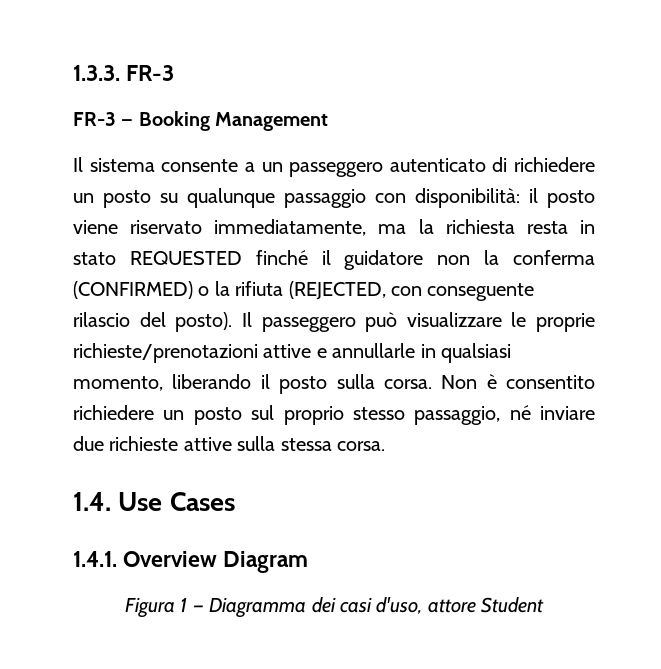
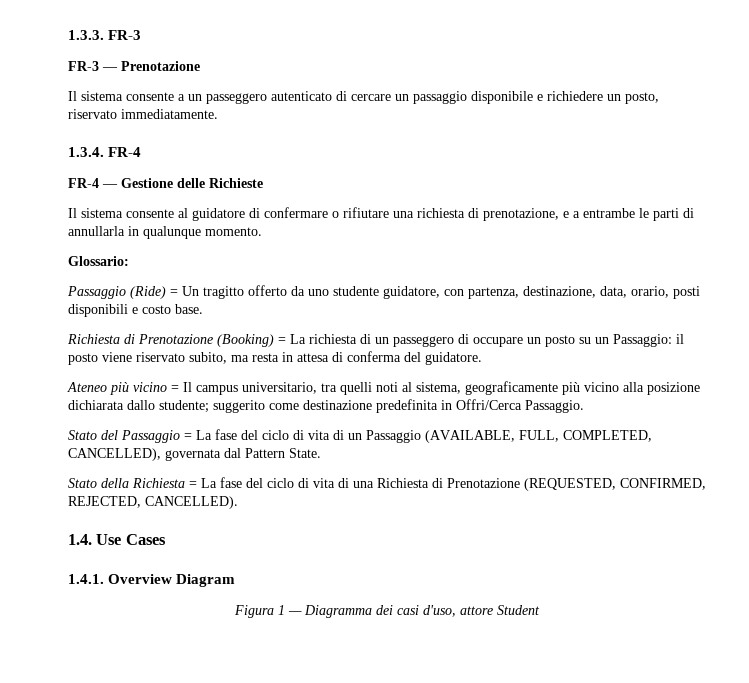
- FR-3 — Booking Management
+ FR-3 — Prenotazione
- Il sistema consente a un passeggero autenticato di richiedere un posto su qualunque passaggio con disponibilità: il posto viene riservato immediatamente, ma la richiesta resta in stato REQUESTED finché il guidatore non la conferma (CONFIRMED) o la rifiuta (REJECTED, con conseguente rilascio del posto). Il passeggero può visualizzare le proprie richieste/prenotazioni attive e annullarle in qualsiasi momento, liberando il posto sulla corsa. Non è consentito richiedere un posto sul proprio stesso passaggio, né inviare due richieste attive sulla stessa corsa.
+ Il sistema consente a un passeggero autenticato di cercare un passaggio disponibile e richiedere un posto, riservato immediatamente.
+ 1.3.4. FR-4
+ FR-4 — Gestione delle Richieste
+ Il sistema consente al guidatore di confermare o rifiutare una richiesta di prenotazione, e a entrambe le parti di annullarla in qualunque momento.
+ Glossario:
+ Passaggio (Ride) = Un tragitto offerto da uno studente guidatore, con partenza, destinazione, data, orario, posti disponibili e costo base.
+ Richiesta di Prenotazione (Booking) = La richiesta di un passeggero di occupare un posto su un Passaggio: il posto viene riservato subito, ma resta in attesa di conferma del guidatore.
+ Ateneo più vicino = Il campus universitario, tra quelli noti al sistema, geograficamente più vicino alla posizione dichiarata dallo studente; suggerito come destinazione predefinita in Offri/Cerca Passaggio.
+ Stato del Passaggio = La fase del ciclo di vita di un Passaggio (AVAILABLE, FULL, COMPLETED, CANCELLED), governata dal Pattern State.
+ Stato della Richiesta = La fase del ciclo di vita di una Richiesta di Prenotazione (REQUESTED, CONFIRMED, REJECTED, CANCELLED).

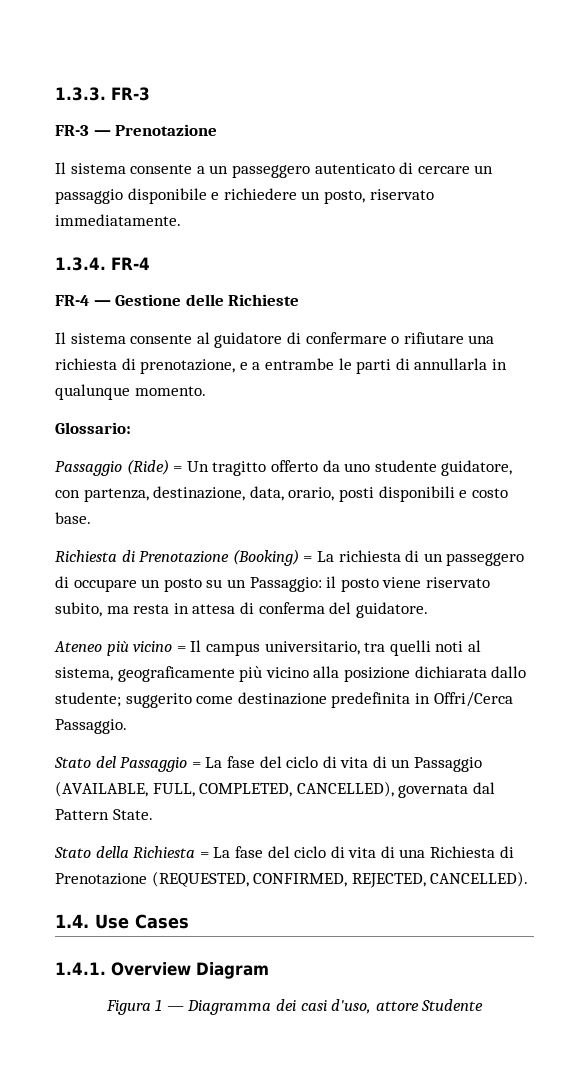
- Figura 1 — Diagramma dei casi d'uso, attore Student
+ Figura 1 — Diagramma dei casi d'uso, attore Studente

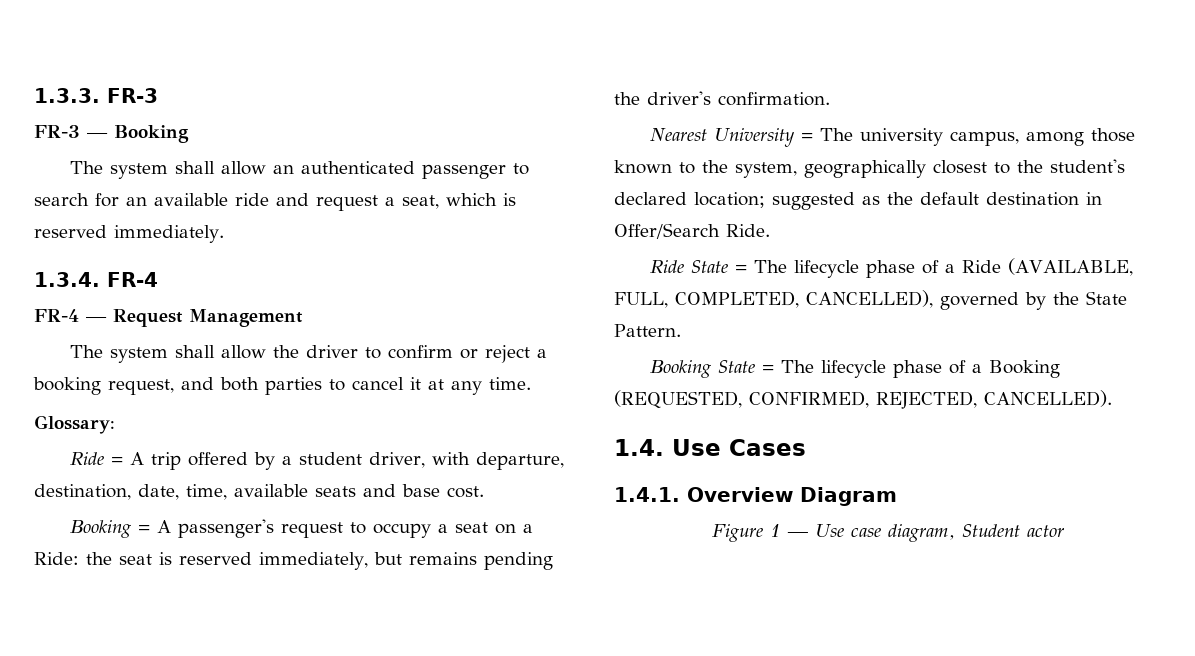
- FR-3 — Prenotazione
- Il sistema consente a un passeggero autenticato di cercare un passaggio disponibile e richiedere un posto, riservato immediatamente.
+ FR-3 — Booking
+ The system shall allow an authenticated passenger to search for an available ride and request a seat, which is reserved immediately.
  1.3.4. FR-4
- FR-4 — Gestione delle Richieste
- Il sistema consente al guidatore di confermare o rifiutare una richiesta di prenotazione, e a entrambe le parti di annullarla in qualunque momento.
- Glossario:
- Passaggio (Ride) = Un tragitto offerto da uno studente guidatore, con partenza, destinazione, data, orario, posti disponibili e costo base.
- Richiesta di Prenotazione (Booking) = La richiesta di un passeggero di occupare un posto su un Passaggio: il posto viene riservato subito, ma resta in attesa di conferma del guidatore.
- Ateneo più vicino = Il campus universitario, tra quelli noti al sistema, geograficamente più vicino alla posizione dichiarata dallo studente; suggerito come destinazione predefinita in Offri/Cerca Passaggio.
- Stato del Passaggio = La fase del ciclo di vita di un Passaggio (AVAILABLE, FULL, COMPLETED, CANCELLED), governata dal Pattern State.
- Stato della Richiesta = La fase del ciclo di vita di una Richiesta di Prenotazione (REQUESTED, CONFIRMED, REJECTED, CANCELLED).
+ FR-4 — Request Management
+ The system shall allow the driver to confirm or reject a booking request, and both parties to cancel it at any time.
+ Glossary:
+ Ride = A trip offered by a student driver, with departure, destination, date, time, available seats and base cost.
+ Booking = A passenger's request to occupy a seat on a Ride: the seat is reserved immediately, but remains pending the driver's confirmation.
+ Nearest University = The university campus, among those known to the system, geographically closest to the student's declared location; suggested as the default destination in Offer/Search Ride.
+ Ride State = The lifecycle phase of a Ride (AVAILABLE, FULL, COMPLETED, CANCELLED), governed by the State Pattern.
+ Booking State = The lifecycle phase of a Booking (REQUESTED, CONFIRMED, REJECTED, CANCELLED).
- Figura 1 — Diagramma dei casi d'uso, attore Studente
+ Figure 1 — Use case diagram, Student actor

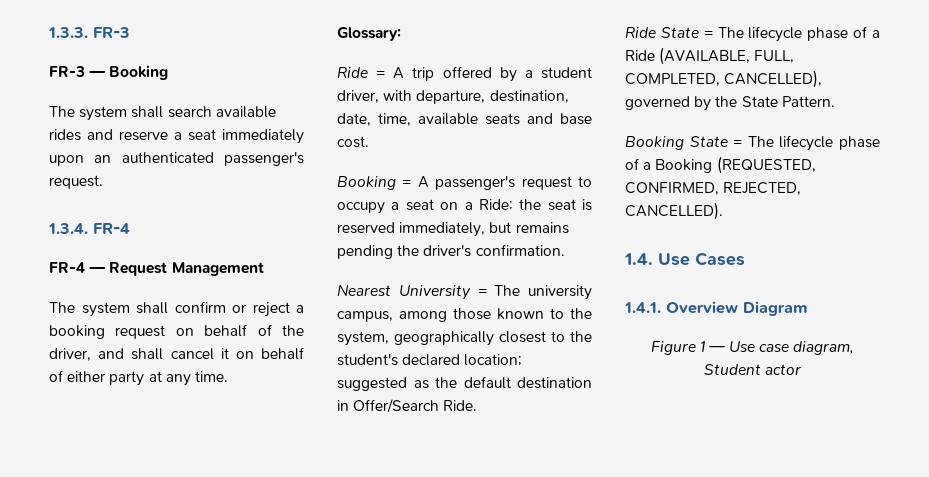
- The system shall allow an authenticated passenger to search for an available ride and request a seat, which is reserved immediately.
+ The system shall search available rides and reserve a seat immediately upon an authenticated passenger's request.
- The system shall allow the driver to confirm or reject a booking request, and both parties to cancel it at any time.
+ The system shall confirm or reject a booking request on behalf of the driver, and shall cancel it on behalf of either party at any time.

